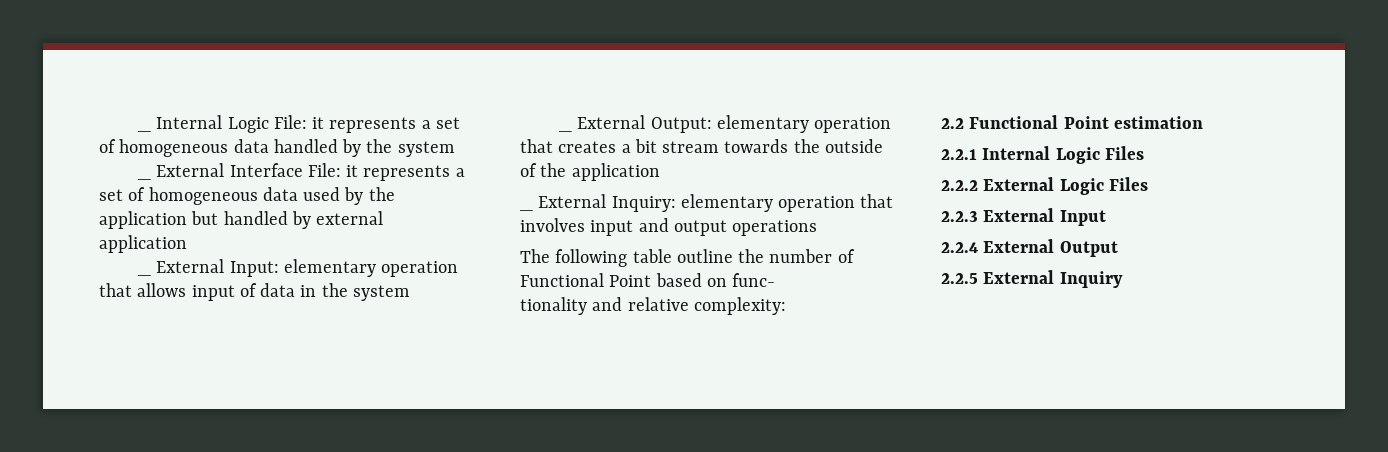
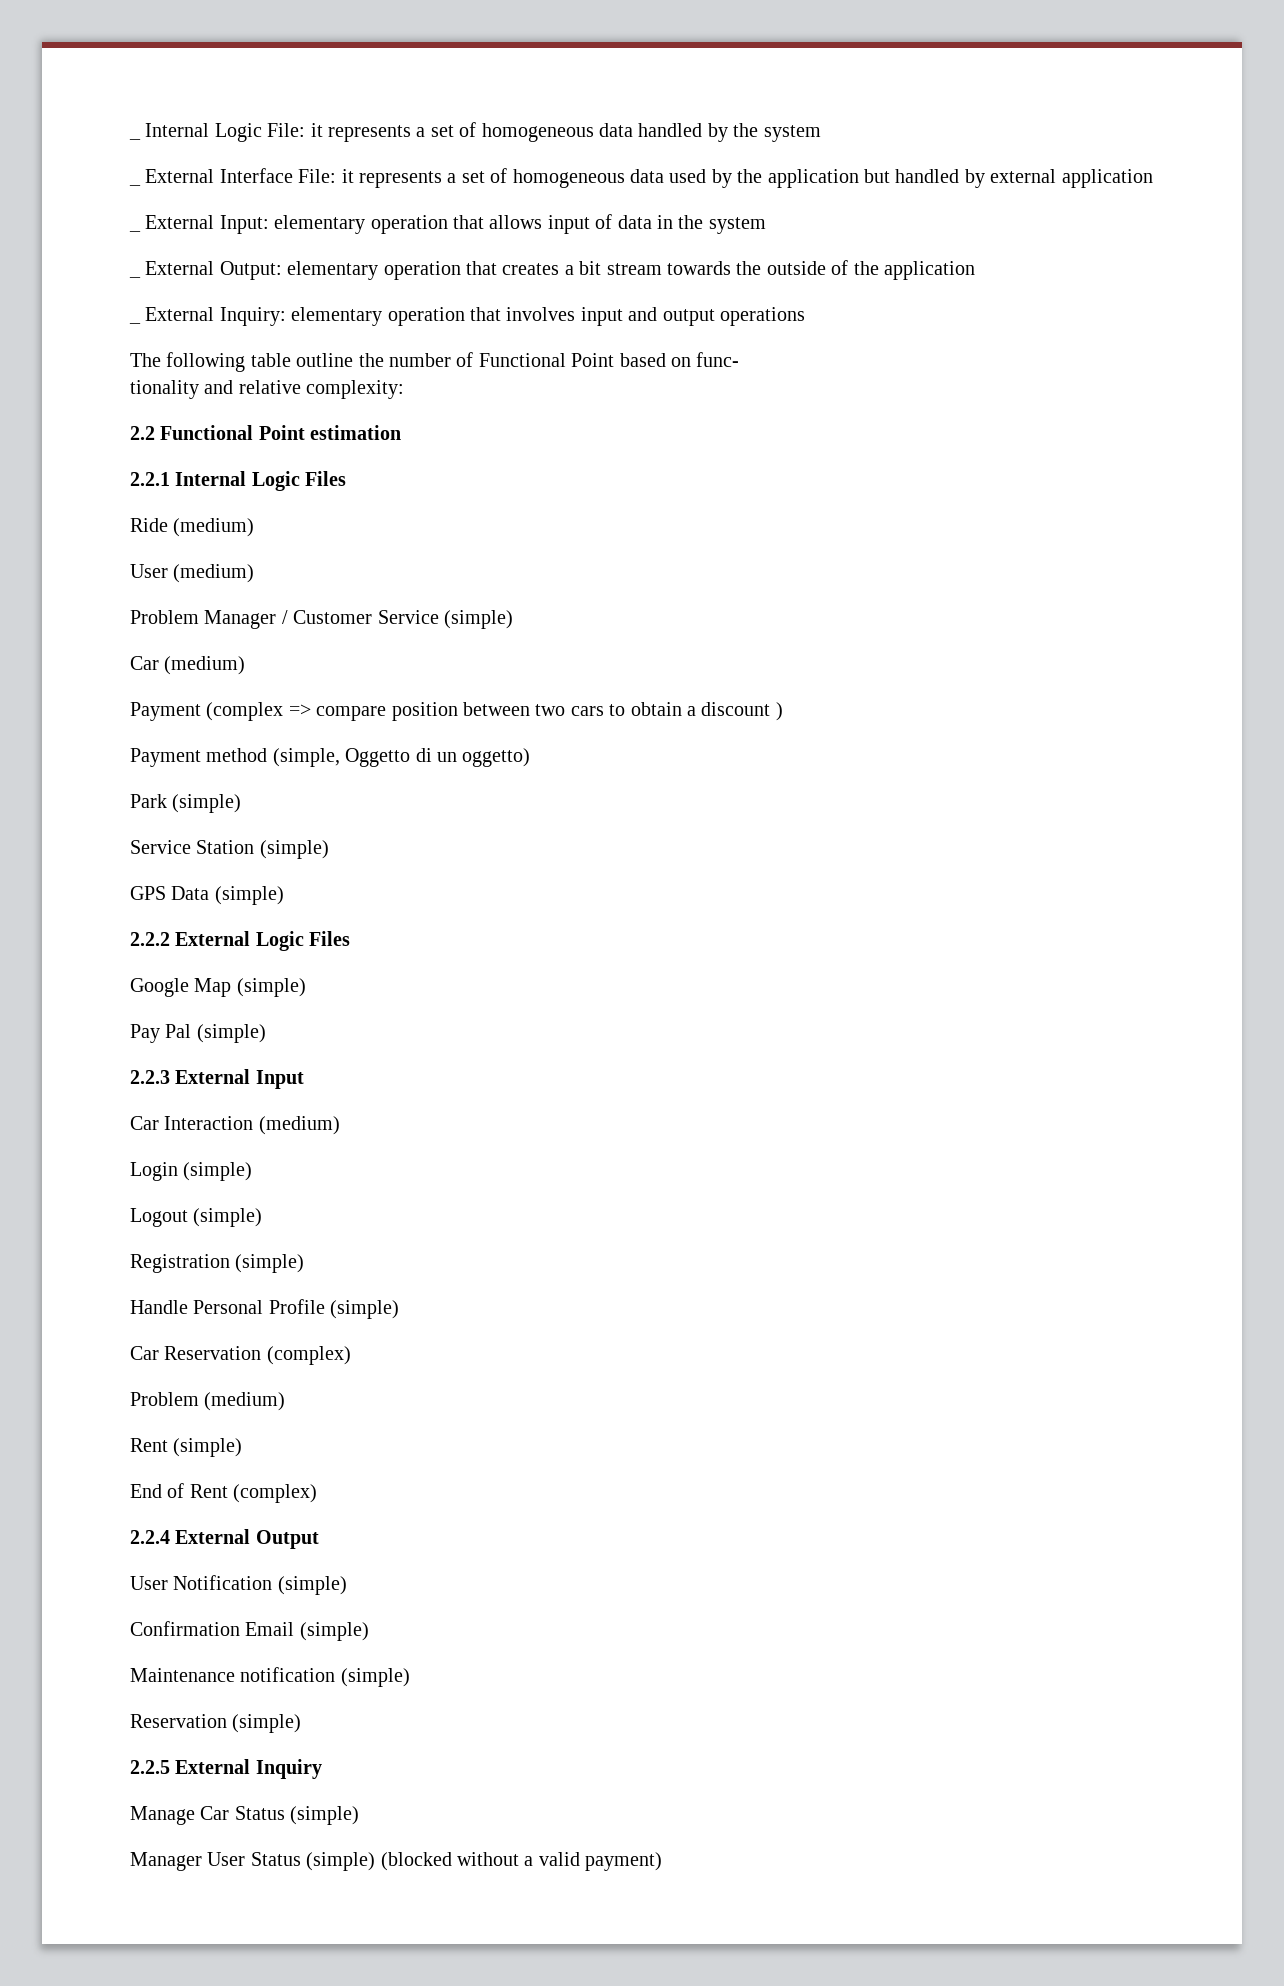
+ Ride (medium)
+ User (medium)
+ Problem Manager / Customer Service (simple)
+ Car (medium)
+ Payment (complex => compare position between two cars to obtain a discount )
+ Payment method (simple, Oggetto di un oggetto)
+ Park (simple)
+ Service Station (simple)
+ GPS Data (simple)
  2.2.2 External Logic Files
+ Google Map (simple)
+ Pay Pal (simple)
  2.2.3 External Input
+ Car Interaction (medium)
+ Login (simple)
+ Logout (simple)
+ Registration (simple)
+ Handle Personal Profile (simple)
+ Car Reservation (complex)
+ Problem (medium)
+ Rent (simple)
+ End of Rent (complex)
  2.2.4 External Output
+ User Notification (simple)
+ Confirmation Email (simple)
+ Maintenance notification (simple)
+ Reservation (simple)
  2.2.5 External Inquiry
+ Manage Car Status (simple)
+ Manager User Status (simple) (blocked without a valid payment)

